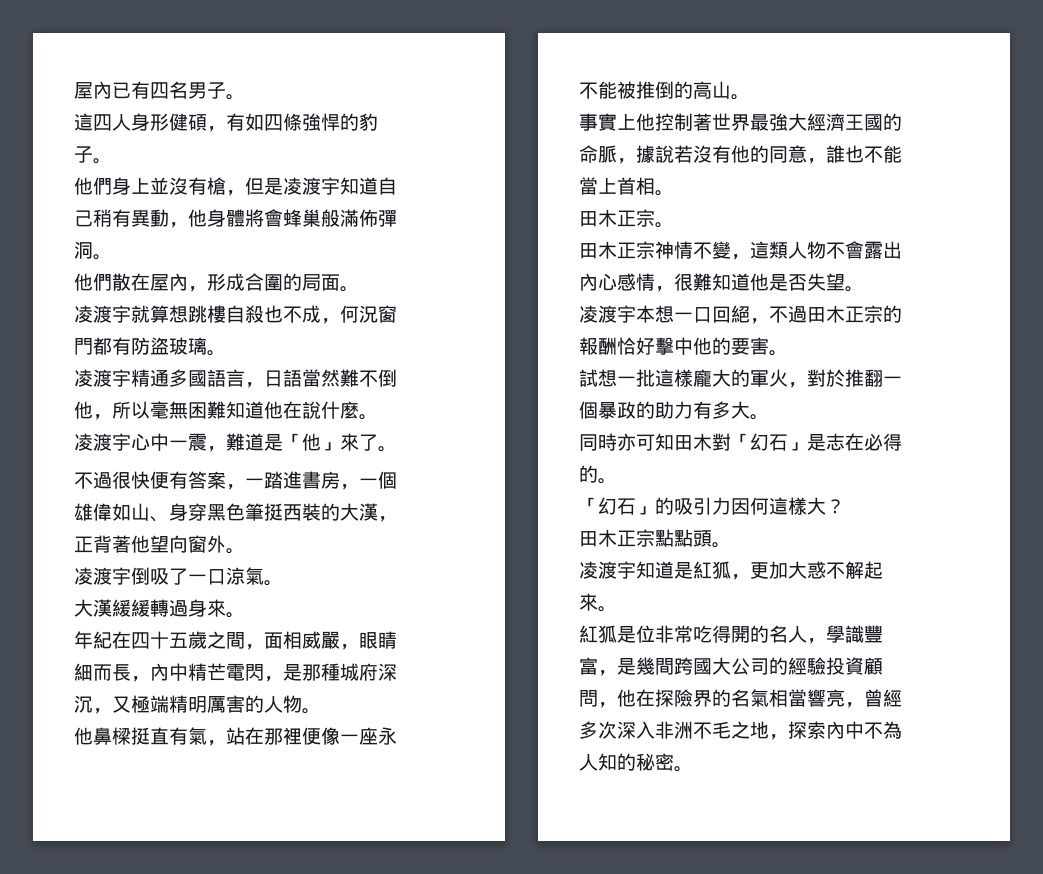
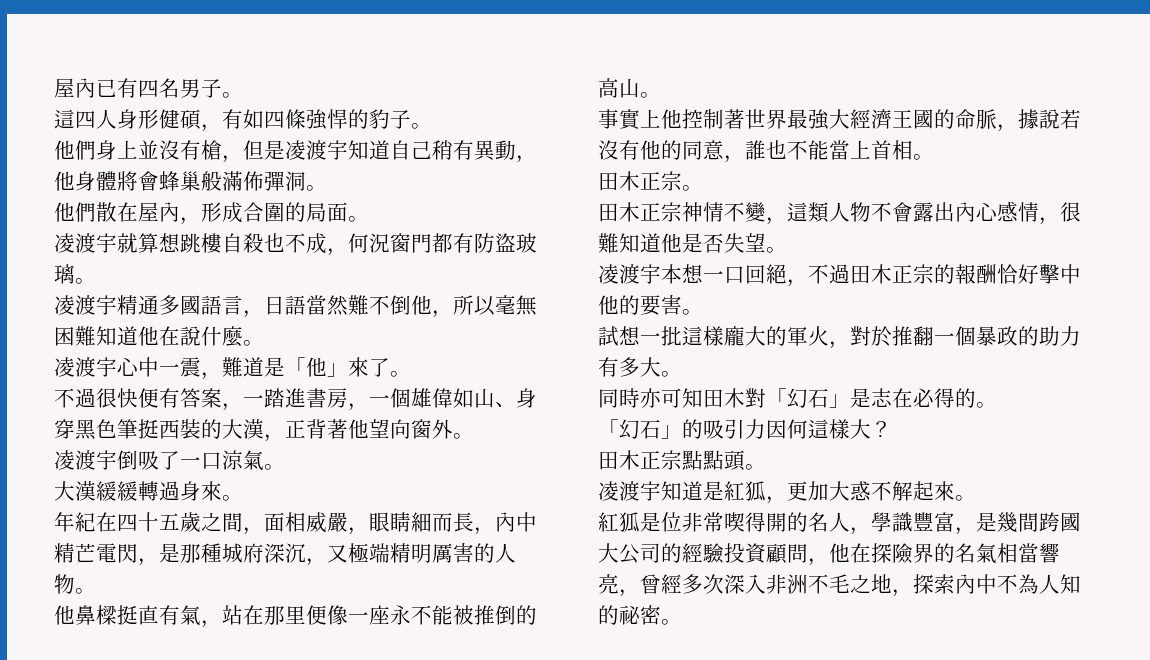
- 他鼻樑挺直有氣，站在那裡便像一座永不能被推倒的高山。
+ 他鼻樑挺直有氣，站在那里便像一座永不能被推倒的高山。
- 紅狐是位非常吃得開的名人，學識豐富，是幾間跨國大公司的經驗投資顧問，他在探險界的名氣相當響亮，曾經多次深入非洲不毛之地，探索內中不為人知的秘密。
+ 紅狐是位非常喫得開的名人，學識豐富，是幾間跨國大公司的經驗投資顧問，他在探險界的名氣相當響亮，曾經多次深入非洲不毛之地，探索內中不為人知的祕密。

